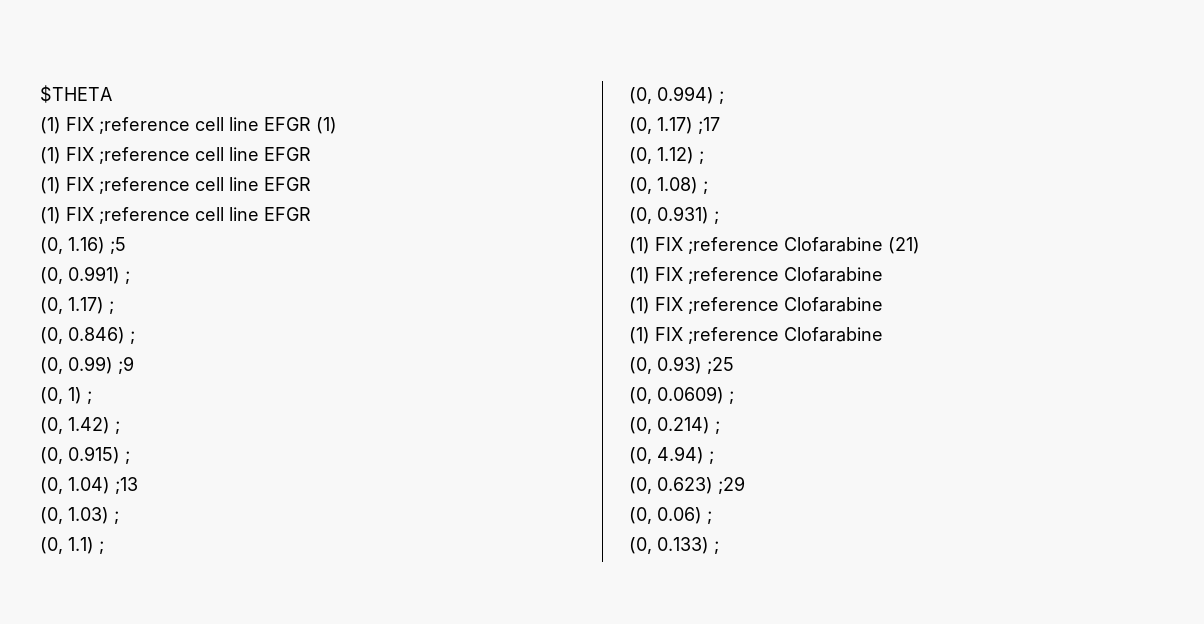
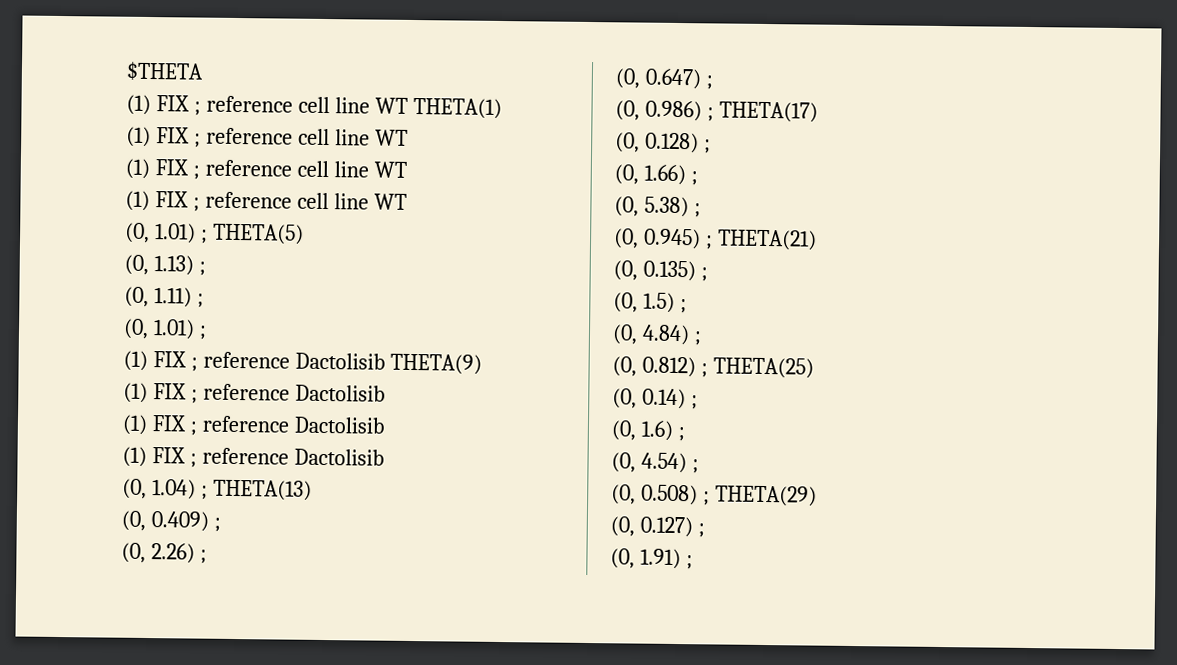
- (1) FIX ;reference cell line EFGR (1)
- (1) FIX ;reference cell line EFGR
- (1) FIX ;reference cell line EFGR
- (1) FIX ;reference cell line EFGR
- (0, 1.16) ;5
- (0, 0.991) ;
- (0, 1.17) ;
- (0, 0.846) ;
- (0, 0.99) ;9
- (0, 1) ;
- (0, 1.42) ;
- (0, 0.915) ;
- (0, 1.04) ;13
- (0, 1.03) ;
- (0, 1.1) ;
- (0, 0.994) ;
- (0, 1.17) ;17
- (0, 1.12) ;
- (0, 1.08) ;
- (0, 0.931) ;
+ (1) FIX ; reference cell line WT THETA(1)
+ (1) FIX ; reference cell line WT
+ (1) FIX ; reference cell line WT
+ (1) FIX ; reference cell line WT
+ (0, 1.01) ; THETA(5)
+ (0, 1.13) ;
+ (0, 1.11) ;
+ (0, 1.01) ;
- (1) FIX ;reference Clofarabine (21)
- (1) FIX ;reference Clofarabine
- (1) FIX ;reference Clofarabine
- (1) FIX ;reference Clofarabine
- (0, 0.93) ;25
- (0, 0.0609) ;
- (0, 0.214) ;
- (0, 4.94) ;
- (0, 0.623) ;29
- (0, 0.06) ;
- (0, 0.133) ;
+ (1) FIX ; reference Dactolisib THETA(9)
+ (1) FIX ; reference Dactolisib
+ (1) FIX ; reference Dactolisib
+ (1) FIX ; reference Dactolisib
+ (0, 1.04) ; THETA(13)
+ (0, 0.409) ;
+ (0, 2.26) ;
+ (0, 0.647) ;
+ (0, 0.986) ; THETA(17)
+ (0, 0.128) ;
+ (0, 1.66) ;
+ (0, 5.38) ;
+ (0, 0.945) ; THETA(21)
+ (0, 0.135) ;
+ (0, 1.5) ;
+ (0, 4.84) ;
+ (0, 0.812) ; THETA(25)
+ (0, 0.14) ;
+ (0, 1.6) ;
+ (0, 4.54) ;
+ (0, 0.508) ; THETA(29)
+ (0, 0.127) ;
+ (0, 1.91) ;

